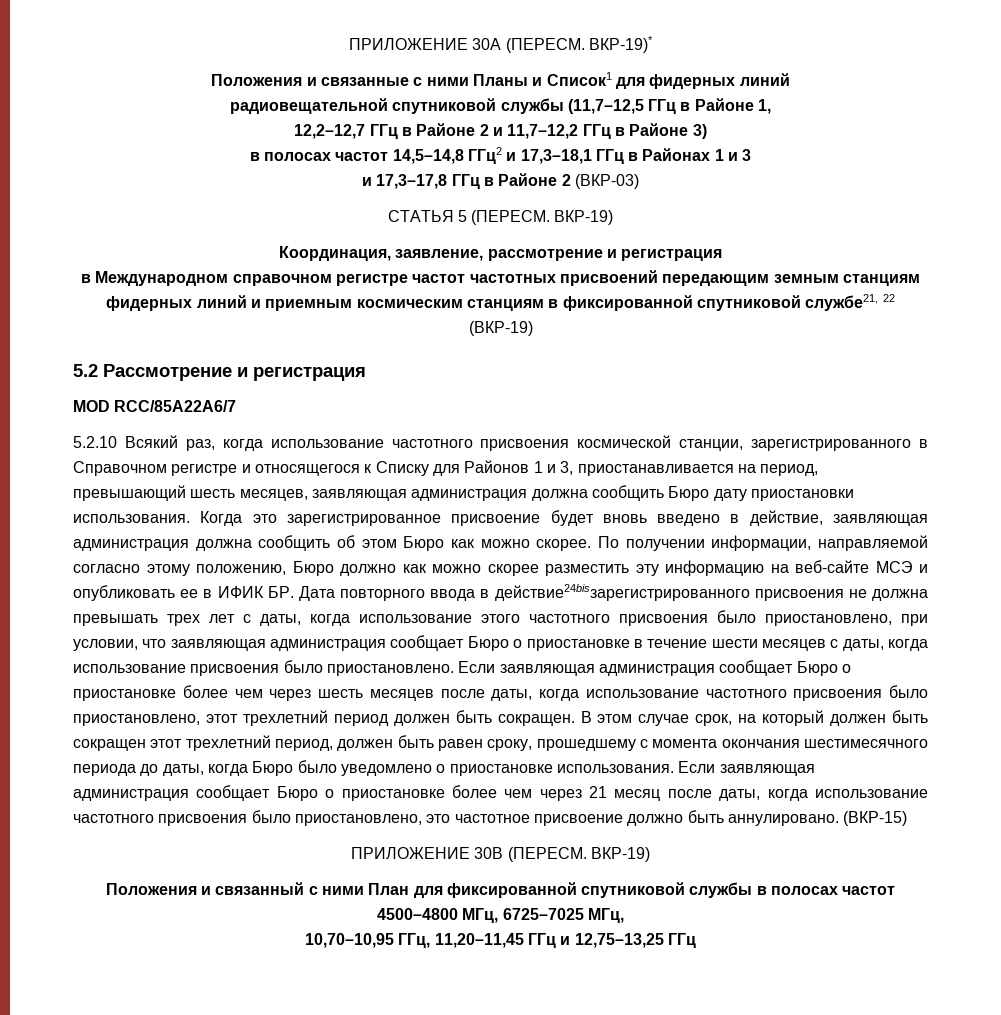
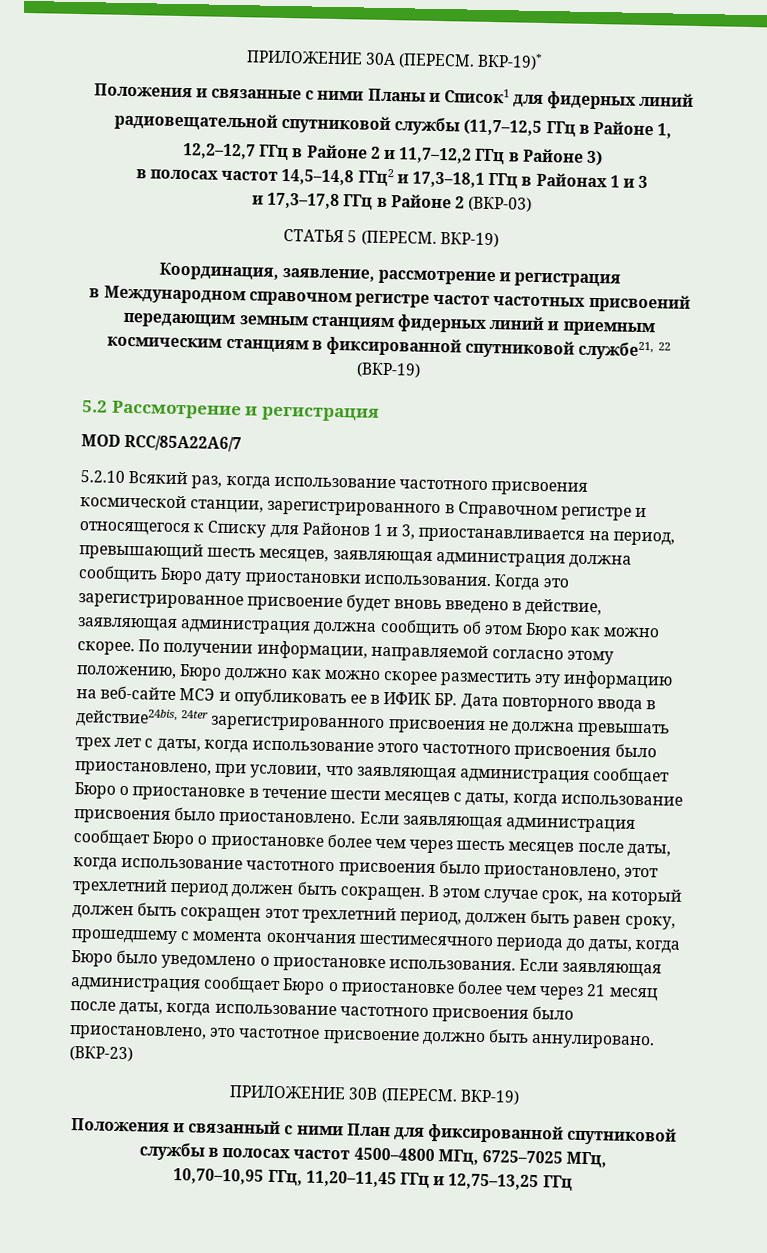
- По получении информации, направляемой согласно этому положению, Бюро должно как можно скорее разместить эту информацию на веб-сайте МСЭ и опубликовать ее в ИФИК БР. Дата повторного ввода в действие24bisзарегистрированного присвоения не должна превышать трех лет с даты, когда использование этого частотного присвоения было приостановлено, при условии, что заявляющая администрация сообщает Бюро о приостановке в течение шести месяцев с даты, когда использование присвоения было приостановлено.
+ По получении информации, направляемой согласно этому положению, Бюро должно как можно скорее разместить эту информацию на веб-сайте МСЭ и опубликовать ее в ИФИК БР. Дата повторного ввода в действие24bis, 24ter зарегистрированного присвоения не должна превышать трех лет с даты, когда использование этого частотного присвоения было приостановлено, при условии, что заявляющая администрация сообщает Бюро о приостановке в течение шести месяцев с даты, когда использование присвоения было приостановлено.
- (ВКР-15)
+ (ВКР-23)

